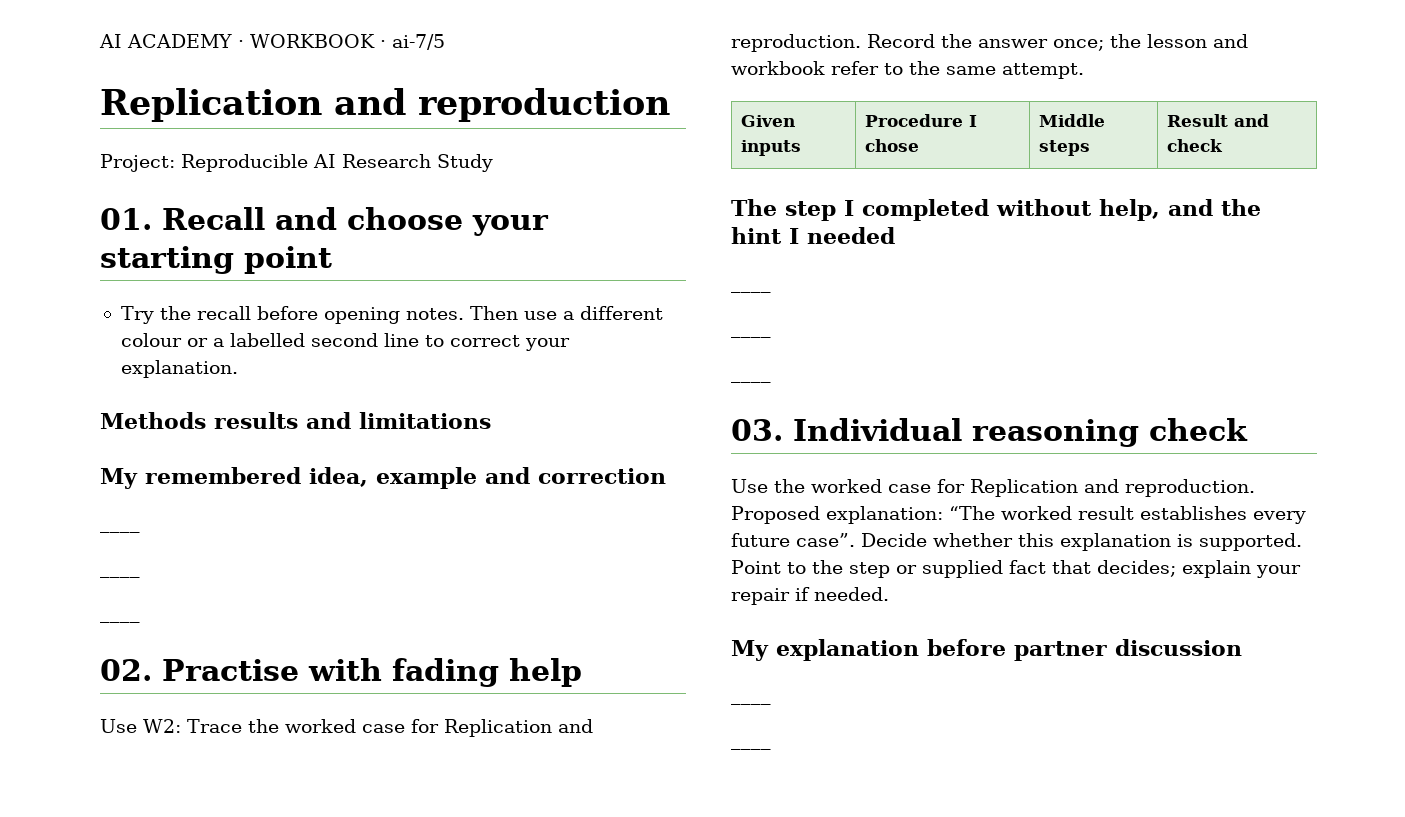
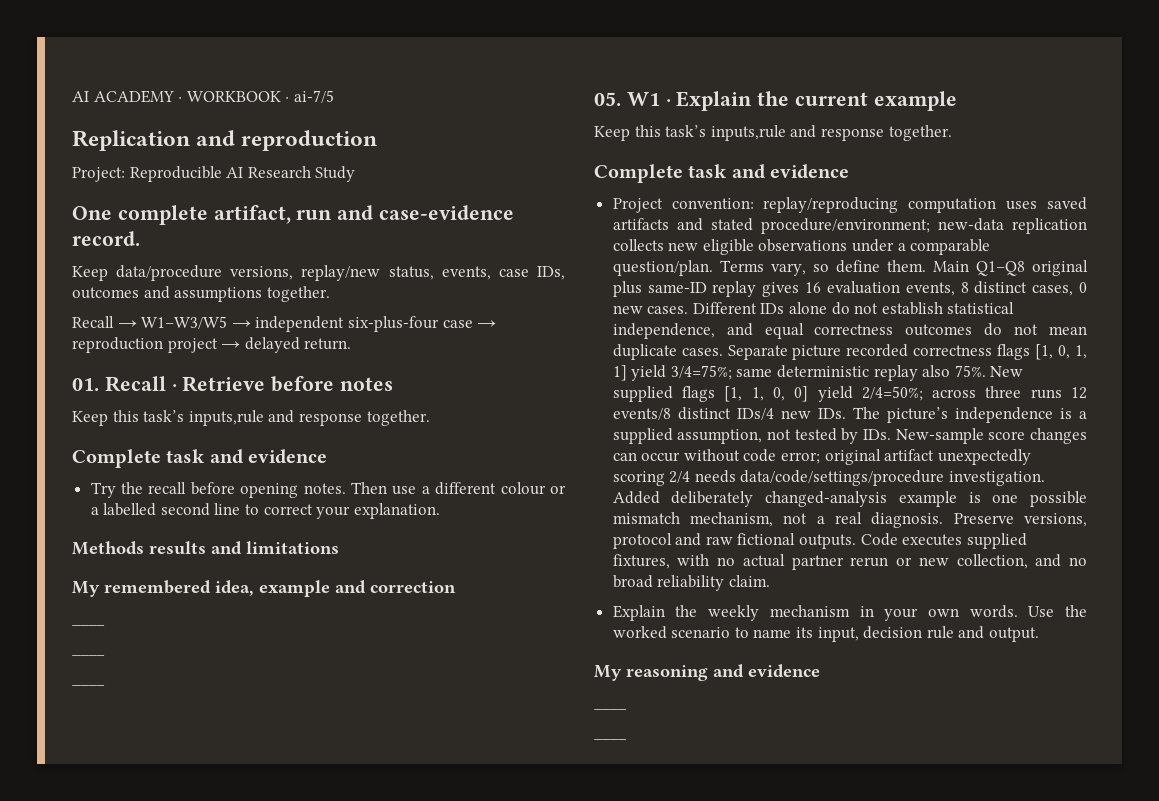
- 01. Recall and choose your starting point
+ One complete artifact, run and case-evidence record.
+ Keep data/procedure versions, replay/new status, events, case IDs, outcomes and assumptions together.
+ Recall → W1–W3/W5 → independent six-plus-four case → reproduction project → delayed return.
+ 01. Recall · Retrieve before notes
+ Keep this task’s inputs,rule and response together.
+ Complete task and evidence
- 02. Practise with fading help
- Use W2: Trace the worked case for Replication and reproduction. Record the answer once; the lesson and workbook refer to the same attempt.
- Given inputs | Procedure I chose | Middle steps | Result and check
- The step I completed without help, and the hint I needed
- ____
- ____
- ____
- 03. Individual reasoning check
- Use the worked case for Replication and reproduction. Proposed explanation: “The worked result establishes every future case”. Decide whether this explanation is supported. Point to the step or supplied fact that decides; explain your repair if needed.
- My explanation before partner discussion
+ 05. W1 · Explain the current example
+ Keep this task’s inputs,rule and response together.
+ Complete task and evidence
+ Project convention: replay/reproducing computation uses saved artifacts and stated procedure/environment; new-data replication collects new eligible observations under a comparable question/plan. Terms vary, so define them. Main Q1–Q8 original plus same-ID replay gives 16 evaluation events, 8 distinct cases, 0 new cases. Different IDs alone do not establish statistical independence, and equal correctness outcomes do not mean duplicate cases. Separate picture recorded correctness flags [1, 0, 1, 1] yield 3/4=75%; same deterministic replay also 75%. New supplied flags [1, 1, 0, 0] yield 2/4=50%; across three runs 12 events/8 distinct IDs/4 new IDs. The picture’s independence is a supplied assumption, not tested by IDs. New-sample score changes can occur without code error; original artifact unexpectedly scoring 2/4 needs data/code/settings/procedure investigation. Added deliberately changed-analysis example is one possible mismatch mechanism, not a real diagnosis. Preserve versions, protocol and raw fictional outputs. Code executes supplied fixtures, with no actual partner rerun or new collection, and no broad reliability claim.
+ Explain the weekly mechanism in your own words. Use the worked scenario to name its input, decision rule and output.
+ My reasoning and evidence

